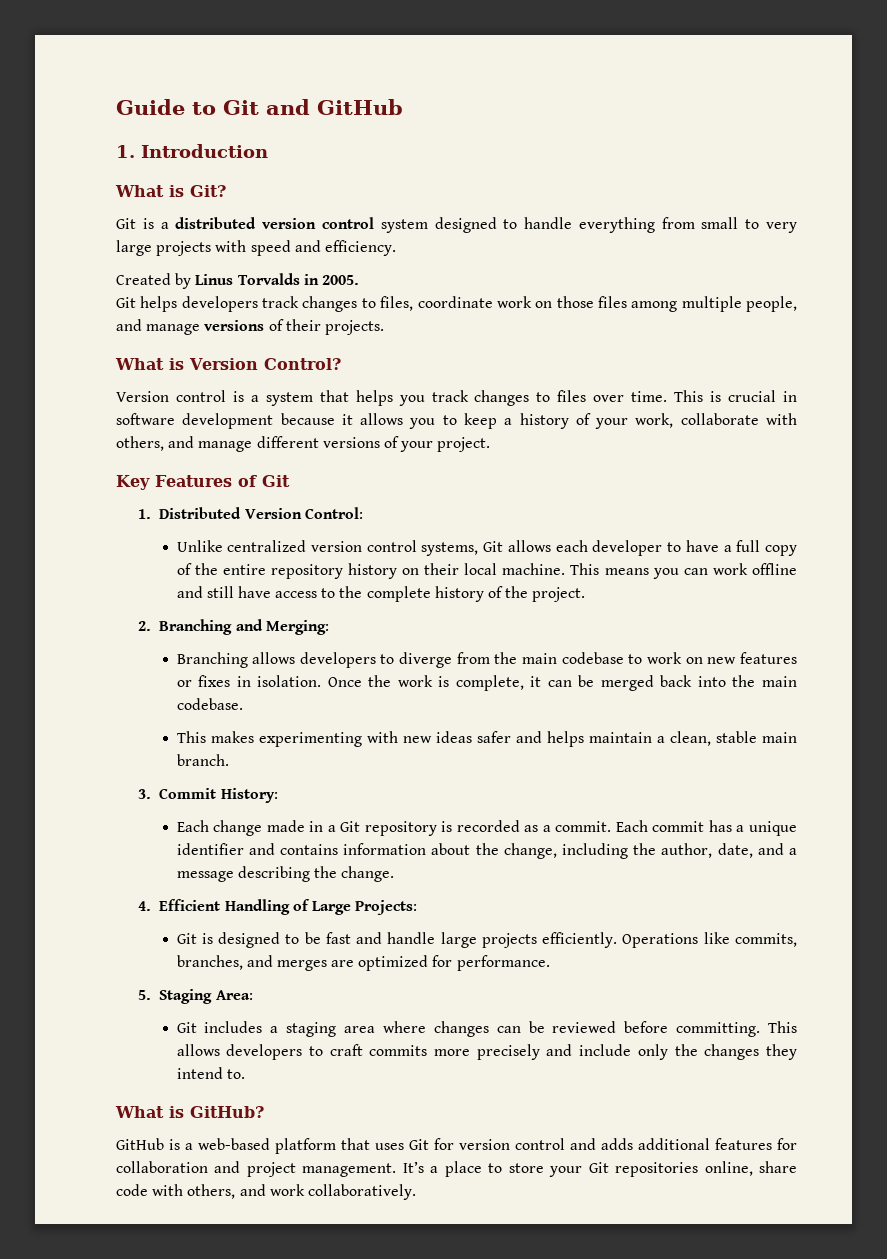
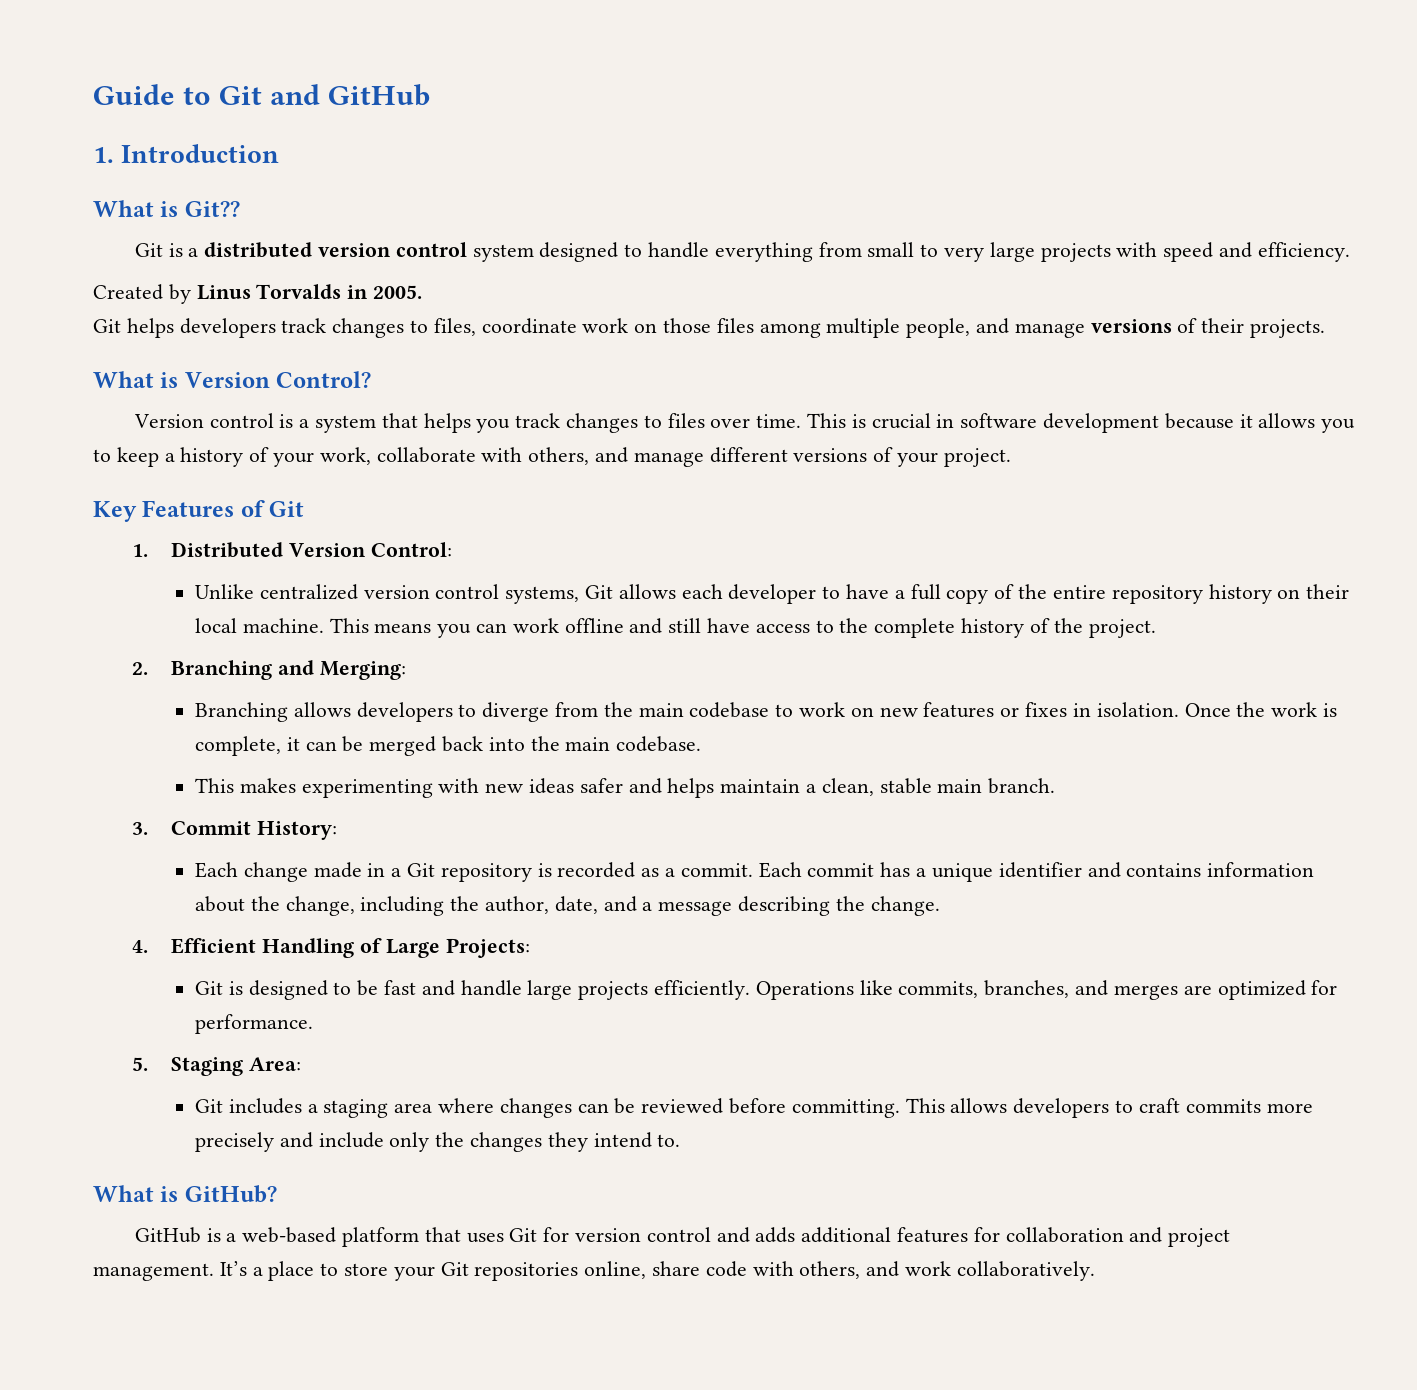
- What is Git?
+ What is Git??

